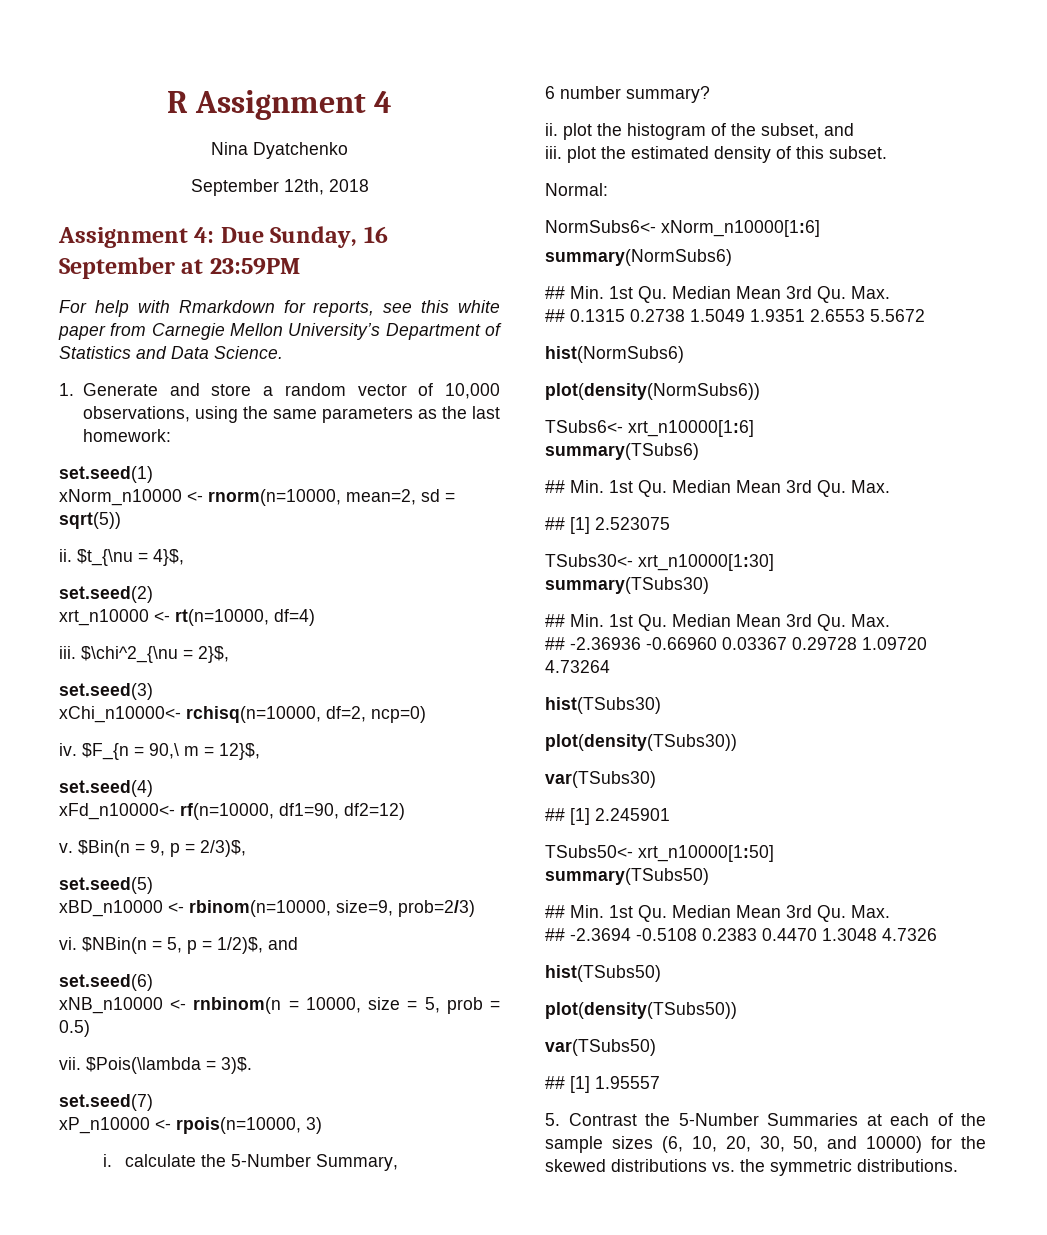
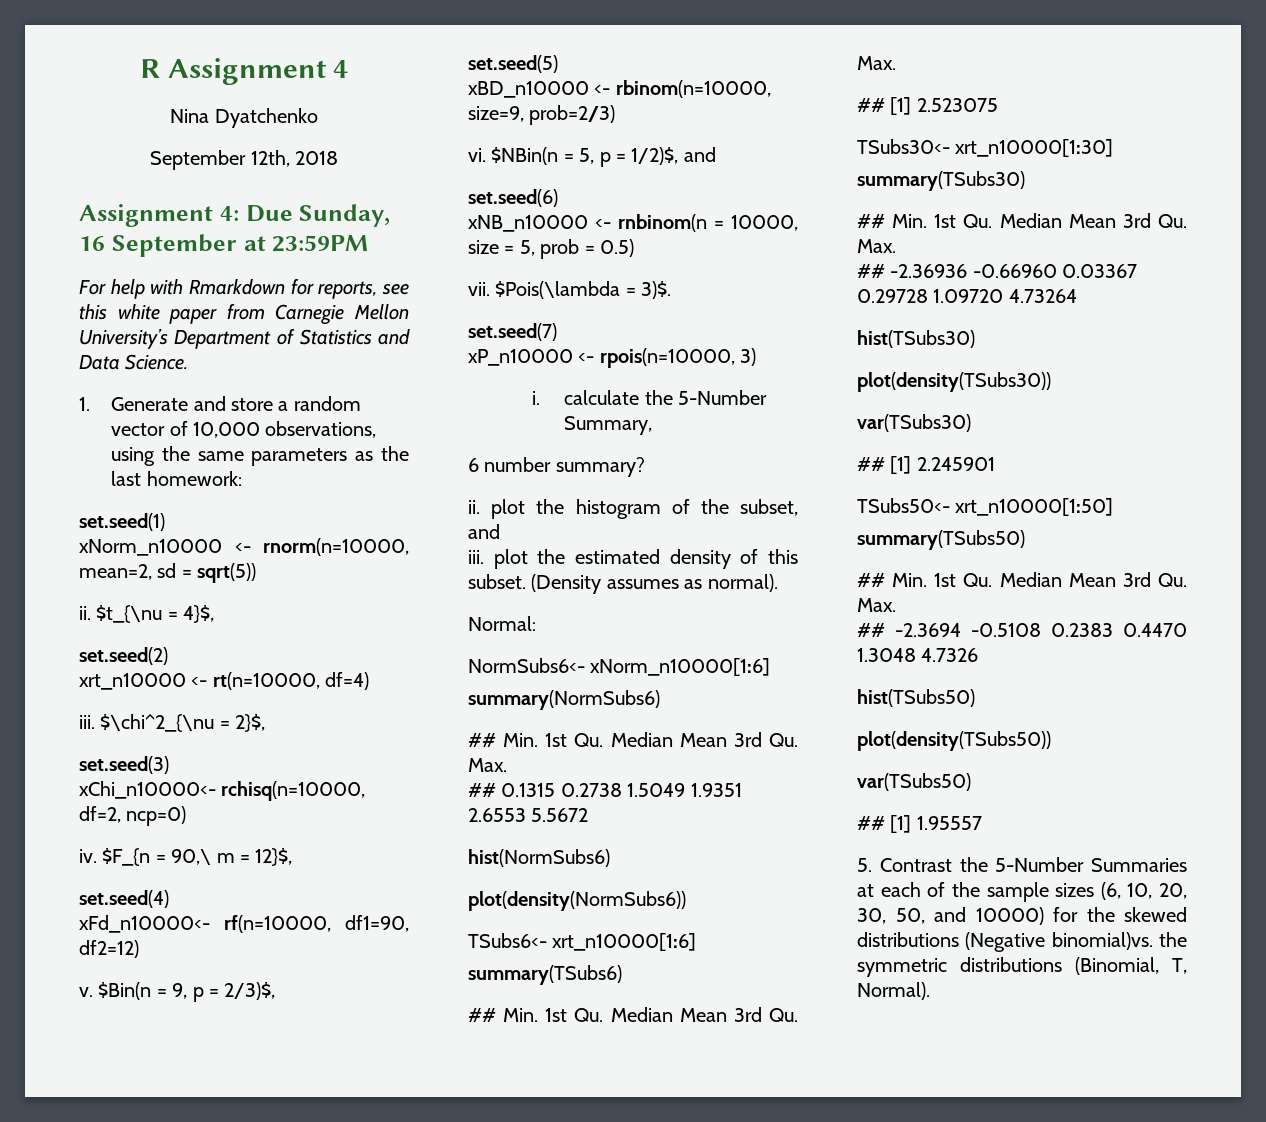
+ (Density assumes as normal).
- 5. Contrast the 5-Number Summaries at each of the sample sizes (6, 10, 20, 30, 50, and 10000) for the skewed distributions vs. the symmetric distributions.
+ 5. Contrast the 5-Number Summaries at each of the sample sizes (6, 10, 20, 30, 50, and 10000) for the skewed distributions (Negative binomial)vs. the symmetric distributions (Binomial, T, Normal).

